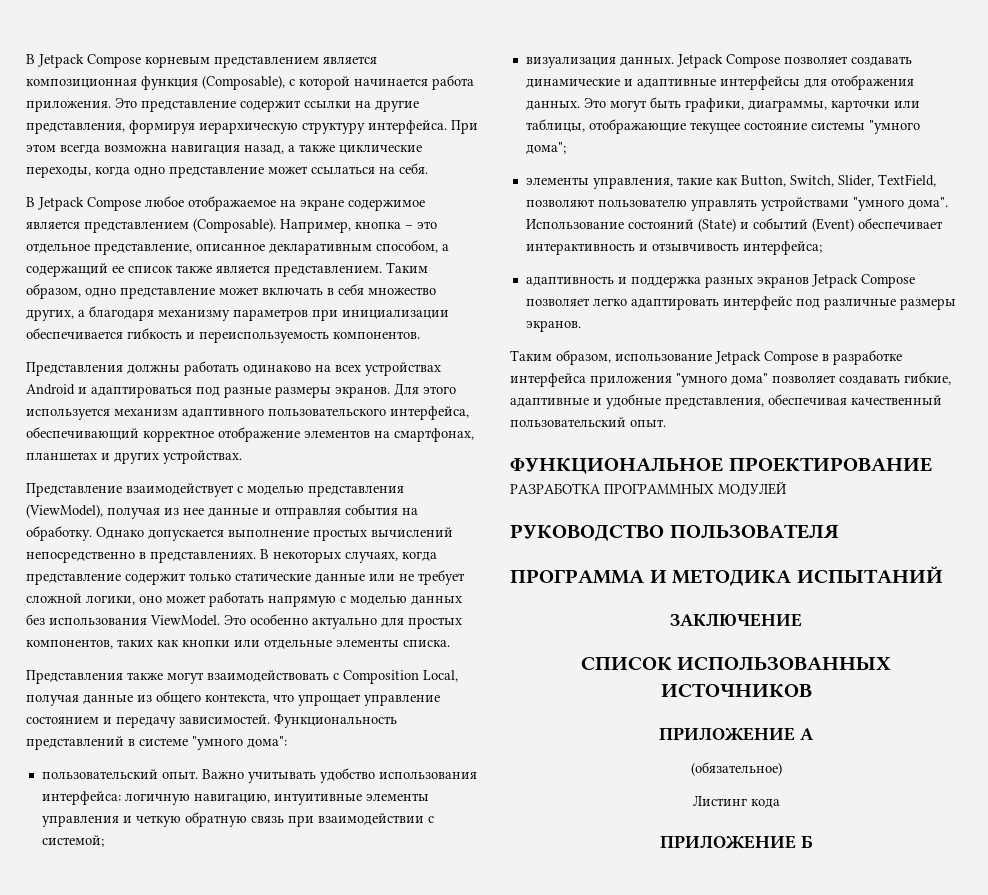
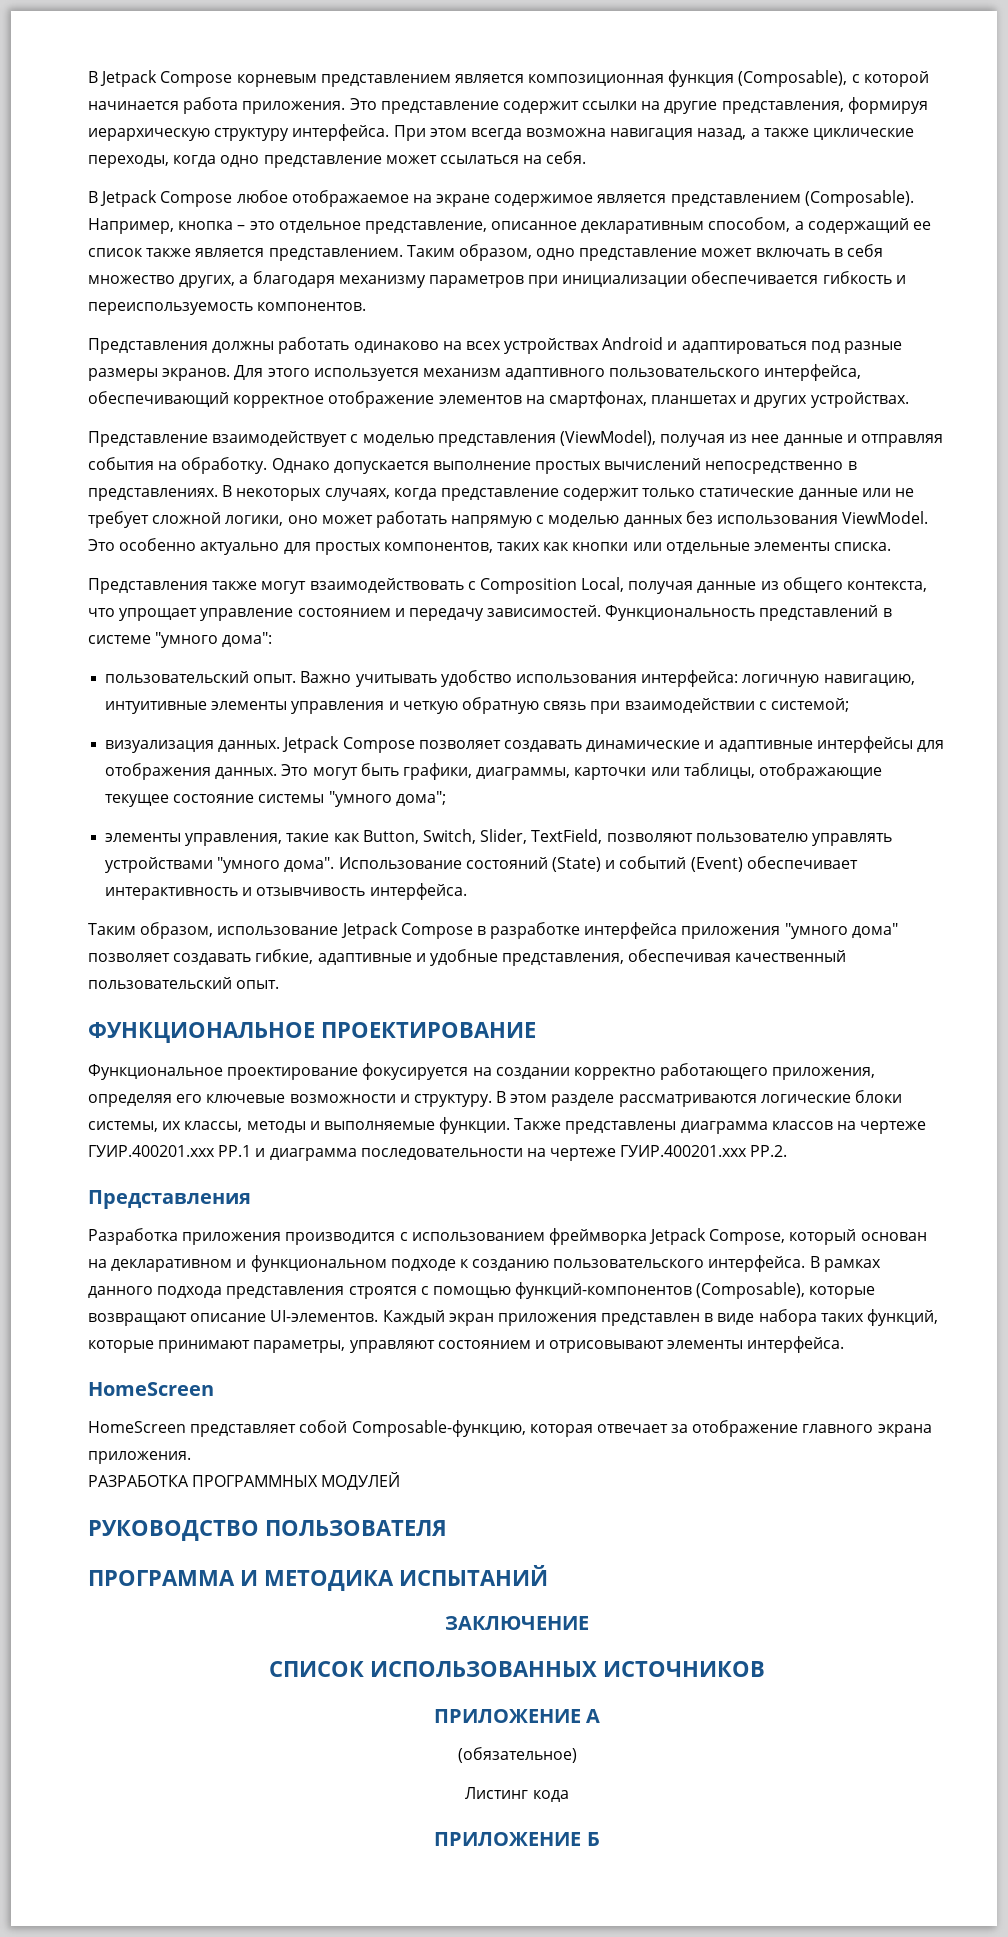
- Использование состояний (State) и событий (Event) обеспечивает интерактивность и отзывчивость интерфейса;
- адаптивность и поддержка разных экранов Jetpack Compose позволяет легко адаптировать интерфейс под различные размеры экранов.
+ Использование состояний (State) и событий (Event) обеспечивает интерактивность и отзывчивость интерфейса.
+ Функциональное проектирование фокусируется на создании корректно работающего приложения, определяя его ключевые возможности и структуру. В этом разделе рассматриваются логические блоки системы, их классы, методы и выполняемые функции. Также представлены диаграмма классов на чертеже ГУИР.400201.ххх РР.1 и диаграмма последовательности на чертеже ГУИР.400201.ххх PP.2.
+ Представления
+ Разработка приложения производится с использованием фреймворка Jetpack Compose, который основан на декларативном и функциональном подходе к созданию пользовательского интерфейса. В рамках данного подхода представления строятся с помощью функций-компонентов (Composable), которые возвращают описание UI-элементов. Каждый экран приложения представлен в виде набора таких функций, которые принимают параметры, управляют состоянием и отрисовывают элементы интерфейса.
+ HomeScreen
+ HomeScreen представляет собой Composable-функцию, которая отвечает за отображение главного экрана приложения.

